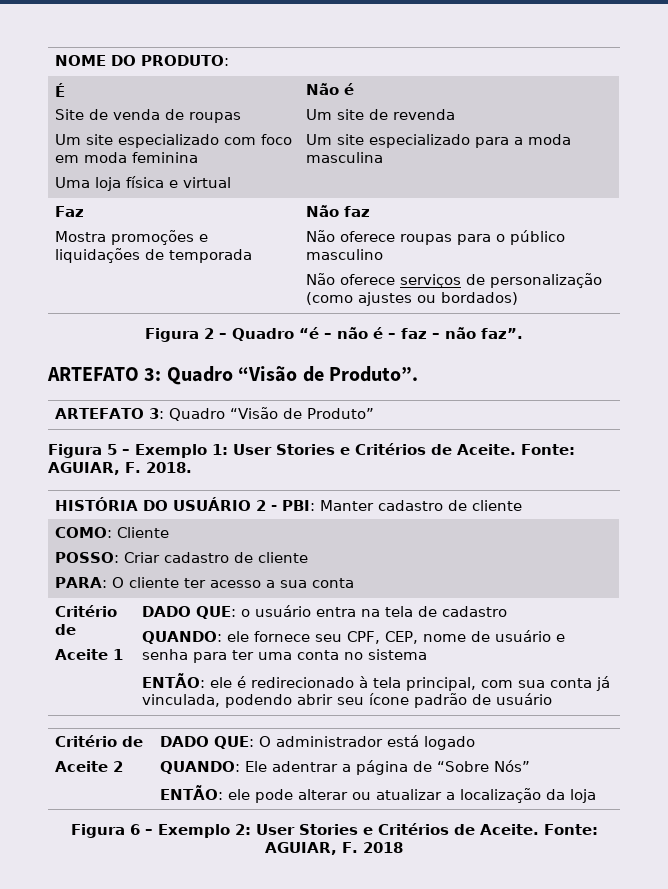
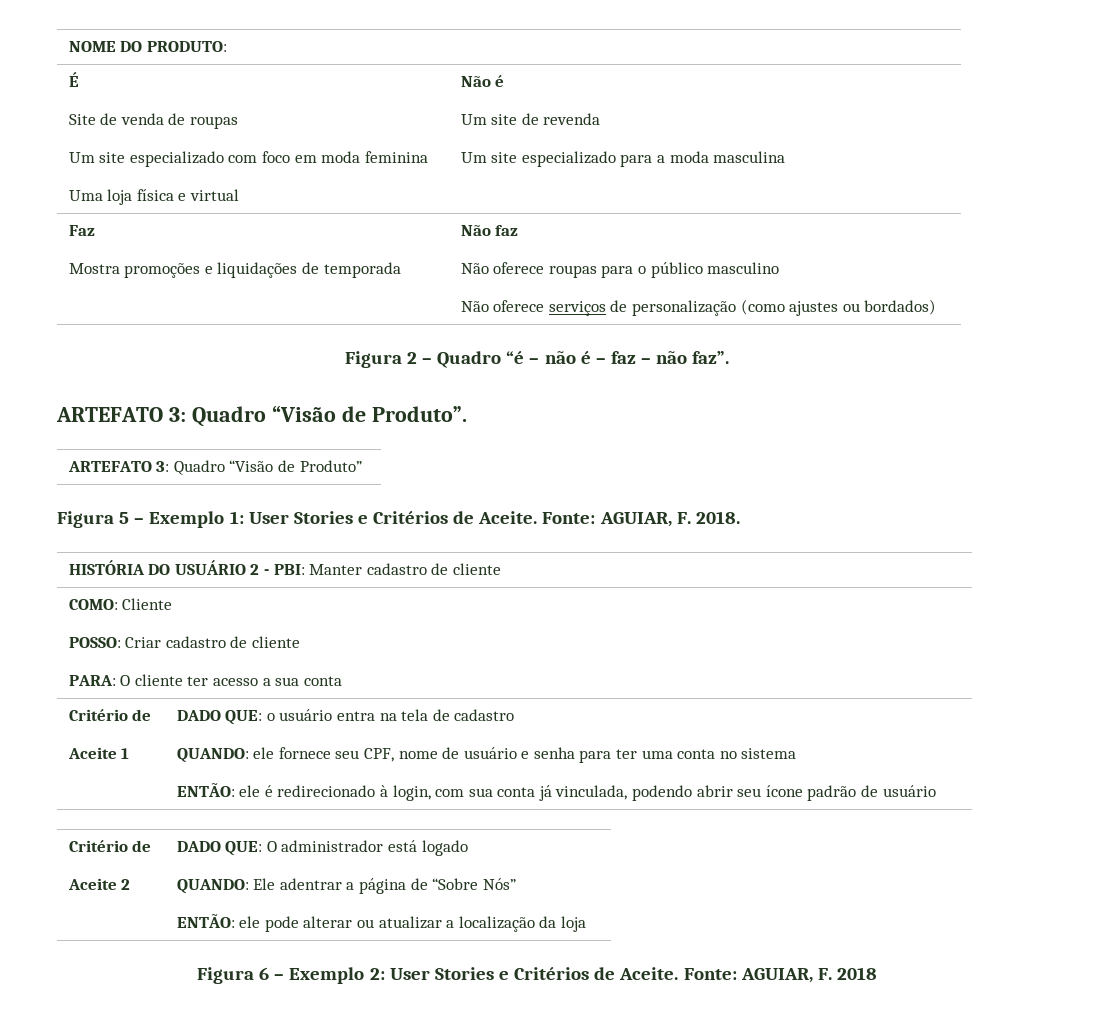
- QUANDO: ele fornece seu CPF, CEP, nome de usuário e senha para ter uma conta no sistema
+ QUANDO: ele fornece seu CPF, nome de usuário e senha para ter uma conta no sistema
- ENTÃO: ele é redirecionado à tela principal, com sua conta já vinculada, podendo abrir seu ícone padrão de usuário
+ ENTÃO: ele é redirecionado à login, com sua conta já vinculada, podendo abrir seu ícone padrão de usuário

